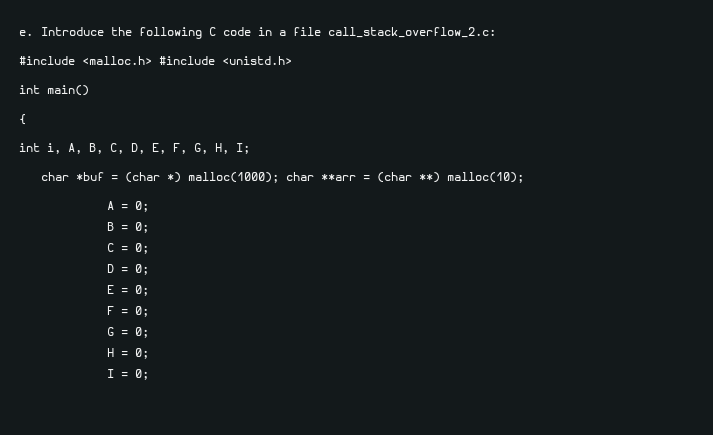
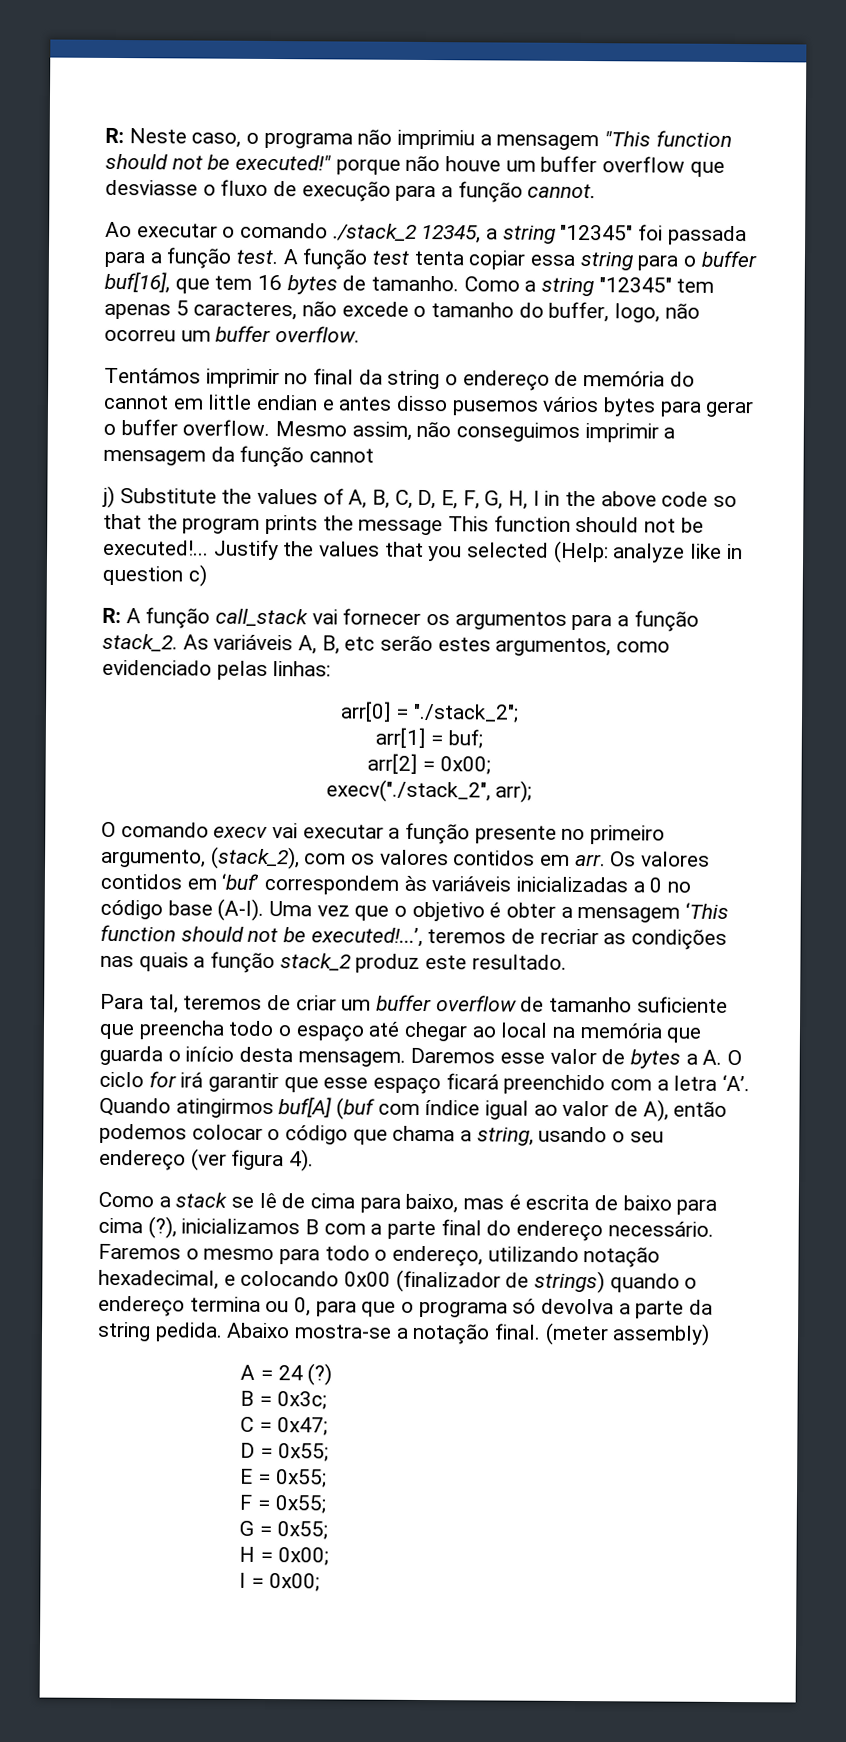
- e. Introduce the following C code in a file call_stack_overflow_2.c:
- #include <malloc.h> #include <unistd.h>
- int main()
- {
- int i, A, B, C, D, E, F, G, H, I;
- char *buf = (char *) malloc(1000); char **arr = (char **) malloc(10);
+ R: Neste caso, o programa não imprimiu a mensagem "This function should not be executed!" porque não houve um buffer overflow que desviasse o fluxo de execução para a função cannot.
+ Ao executar o comando ./stack_2 12345, a string "12345" foi passada para a função test. A função test tenta copiar essa string para o buffer buf[16], que tem 16 bytes de tamanho. Como a string "12345" tem apenas 5 caracteres, não excede o tamanho do buffer, logo, não ocorreu um buffer overflow.
+ Tentámos imprimir no final da string o endereço de memória do cannot em little endian e antes disso pusemos vários bytes para gerar o buffer overflow. Mesmo assim, não conseguimos imprimir a mensagem da função cannot
+ j) Substitute the values of A, B, C, D, E, F, G, H, I in the above code so that the program prints the message This function should not be executed!... Justify the values that you selected (Help: analyze like in question c)
+ R: A função call_stack vai fornecer os argumentos para a função stack_2. As variáveis A, B, etc serão estes argumentos, como evidenciado pelas linhas:
+ arr[0] = "./stack_2";
+ arr[1] = buf;
+ arr[2] = 0x00;
+ execv("./stack_2", arr);
+ O comando execv vai executar a função presente no primeiro argumento, (stack_2), com os valores contidos em arr. Os valores contidos em ‘buf’ correspondem às variáveis inicializadas a 0 no código base (A-I). Uma vez que o objetivo é obter a mensagem ‘This function should not be executed!...’, teremos de recriar as condições nas quais a função stack_2 produz este resultado.
+ Para tal, teremos de criar um buffer overflow de tamanho suficiente que preencha todo o espaço até chegar ao local na memória que guarda o início desta mensagem. Daremos esse valor de bytes a A. O ciclo for irá garantir que esse espaço ficará preenchido com a letra ‘A’. Quando atingirmos buf[A] (buf com índice igual ao valor de A), então podemos colocar o código que chama a string, usando o seu endereço (ver figura 4).
+ Como a stack se lê de cima para baixo, mas é escrita de baixo para cima (?), inicializamos B com a parte final do endereço necessário. Faremos o mesmo para todo o endereço, utilizando notação hexadecimal, e colocando 0x00 (finalizador de strings) quando o endereço termina ou 0, para que o programa só devolva a parte da string pedida. Abaixo mostra-se a notação final. (meter assembly)
- A = 0;
+ A = 24 (?)
- B = 0;
+ B = 0x3c;
- C = 0;
+ C = 0x47;
- D = 0;
+ D = 0x55;
- E = 0;
+ E = 0x55;
- F = 0;
+ F = 0x55;
- G = 0;
+ G = 0x55;
- H = 0;
+ H = 0x00;
- I = 0;
+ I = 0x00;

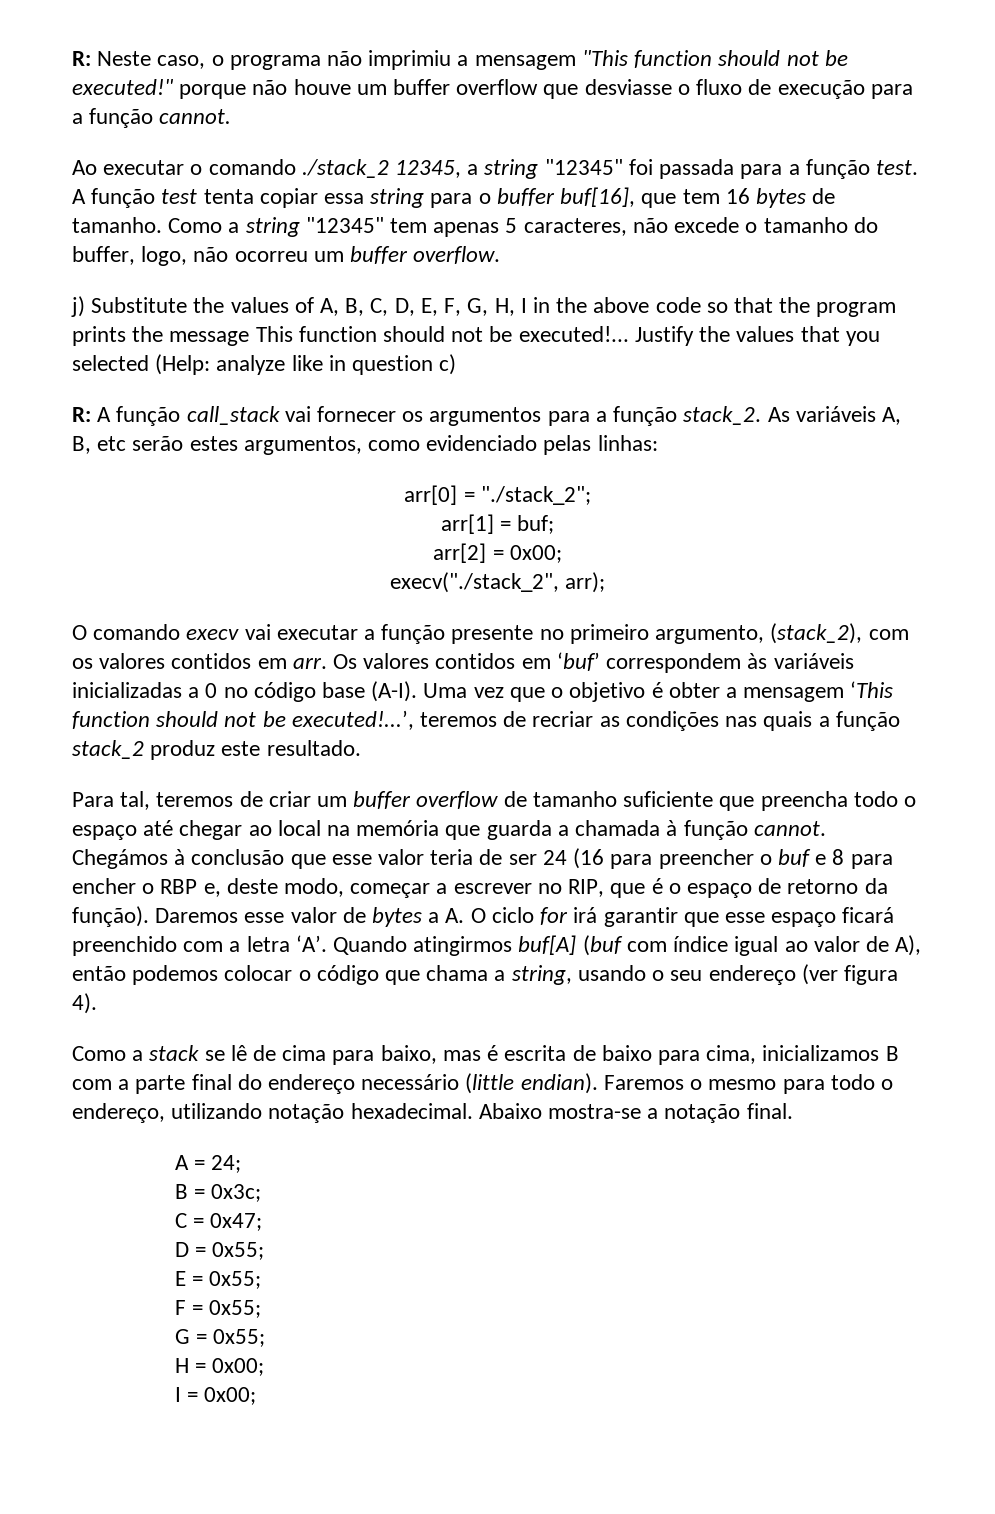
- Tentámos imprimir no final da string o endereço de memória do cannot em little endian e antes disso pusemos vários bytes para gerar o buffer overflow. Mesmo assim, não conseguimos imprimir a mensagem da função cannot
- Para tal, teremos de criar um buffer overflow de tamanho suficiente que preencha todo o espaço até chegar ao local na memória que guarda o início desta mensagem.
+ Para tal, teremos de criar um buffer overflow de tamanho suficiente que preencha todo o espaço até chegar ao local na memória que guarda a chamada à função cannot. Chegámos à conclusão que esse valor teria de ser 24 (16 para preencher o buf e 8 para encher o RBP e, deste modo, começar a escrever no RIP, que é o espaço de retorno da função).
- Como a stack se lê de cima para baixo, mas é escrita de baixo para cima (?), inicializamos B com a parte final do endereço necessário.
+ Como a stack se lê de cima para baixo, mas é escrita de baixo para cima, inicializamos B com a parte final do endereço necessário (little endian).
- Faremos o mesmo para todo o endereço, utilizando notação hexadecimal, e colocando 0x00 (finalizador de strings) quando o endereço termina ou 0, para que o programa só devolva a parte da string pedida.
+ Faremos o mesmo para todo o endereço, utilizando notação hexadecimal.
- (meter assembly)
- A = 24 (?)
+ A = 24;

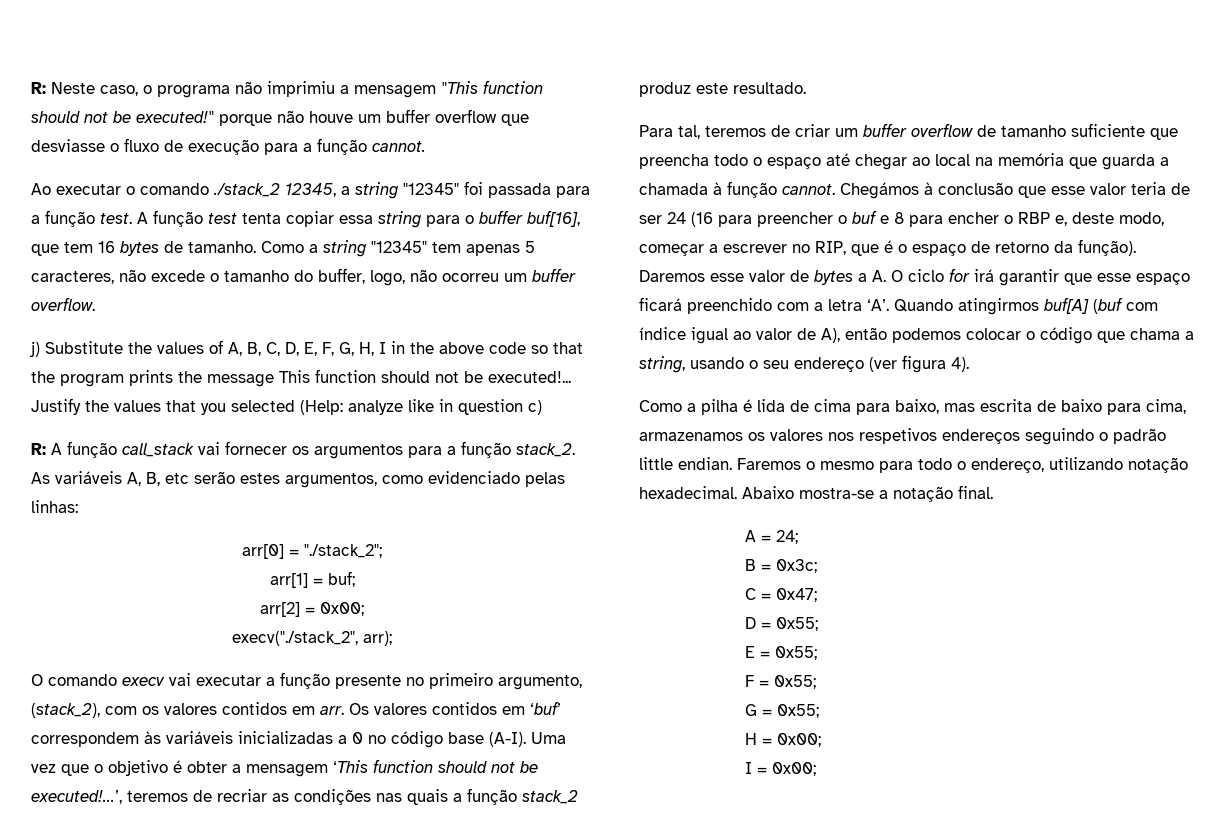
- Como a stack se lê de cima para baixo, mas é escrita de baixo para cima, inicializamos B com a parte final do endereço necessário (little endian).
+ Como a pilha é lida de cima para baixo, mas escrita de baixo para cima, armazenamos os valores nos respetivos endereços seguindo o padrão little endian.

